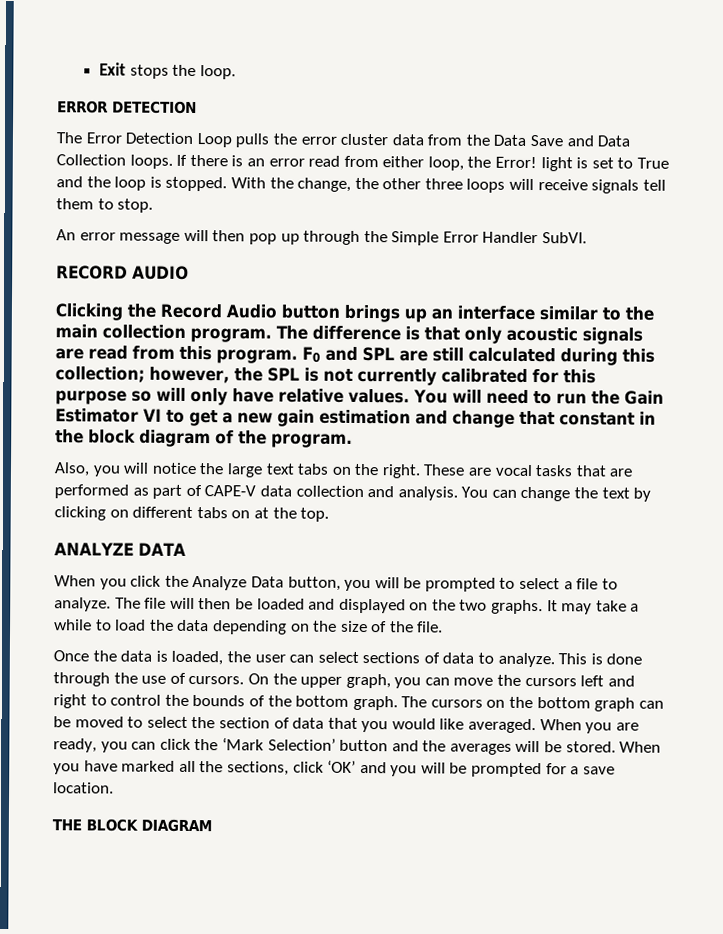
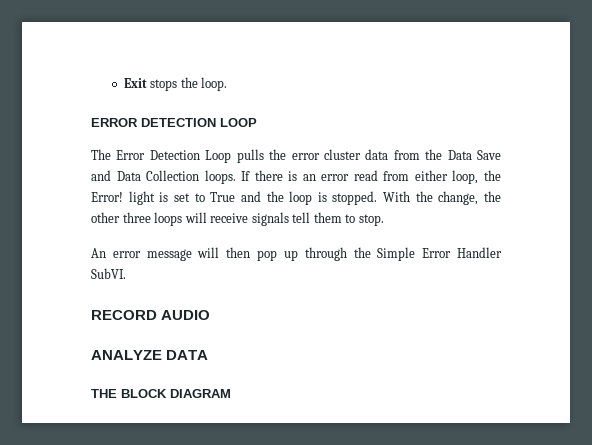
- ERROR DETECTION
+ ERROR DETECTION LOOP
- Clicking the Record Audio button brings up an interface similar to the main collection program. The difference is that only acoustic signals are read from this program. F0 and SPL are still calculated during this collection; however, the SPL is not currently calibrated for this purpose so will only have relative values. You will need to run the Gain Estimator VI to get a new gain estimation and change that constant in the block diagram of the program.
- Also, you will notice the large text tabs on the right. These are vocal tasks that are performed as part of CAPE-V data collection and analysis. You can change the text by clicking on different tabs on at the top.
  ANALYZE DATA
- When you click the Analyze Data button, you will be prompted to select a file to analyze. The file will then be loaded and displayed on the two graphs. It may take a while to load the data depending on the size of the file.
- Once the data is loaded, the user can select sections of data to analyze. This is done through the use of cursors. On the upper graph, you can move the cursors left and right to control the bounds of the bottom graph. The cursors on the bottom graph can be moved to select the section of data that you would like averaged. When you are ready, you can click the ‘Mark Selection’ button and the averages will be stored. When you have marked all the sections, click ‘OK’ and you will be prompted for a save location.

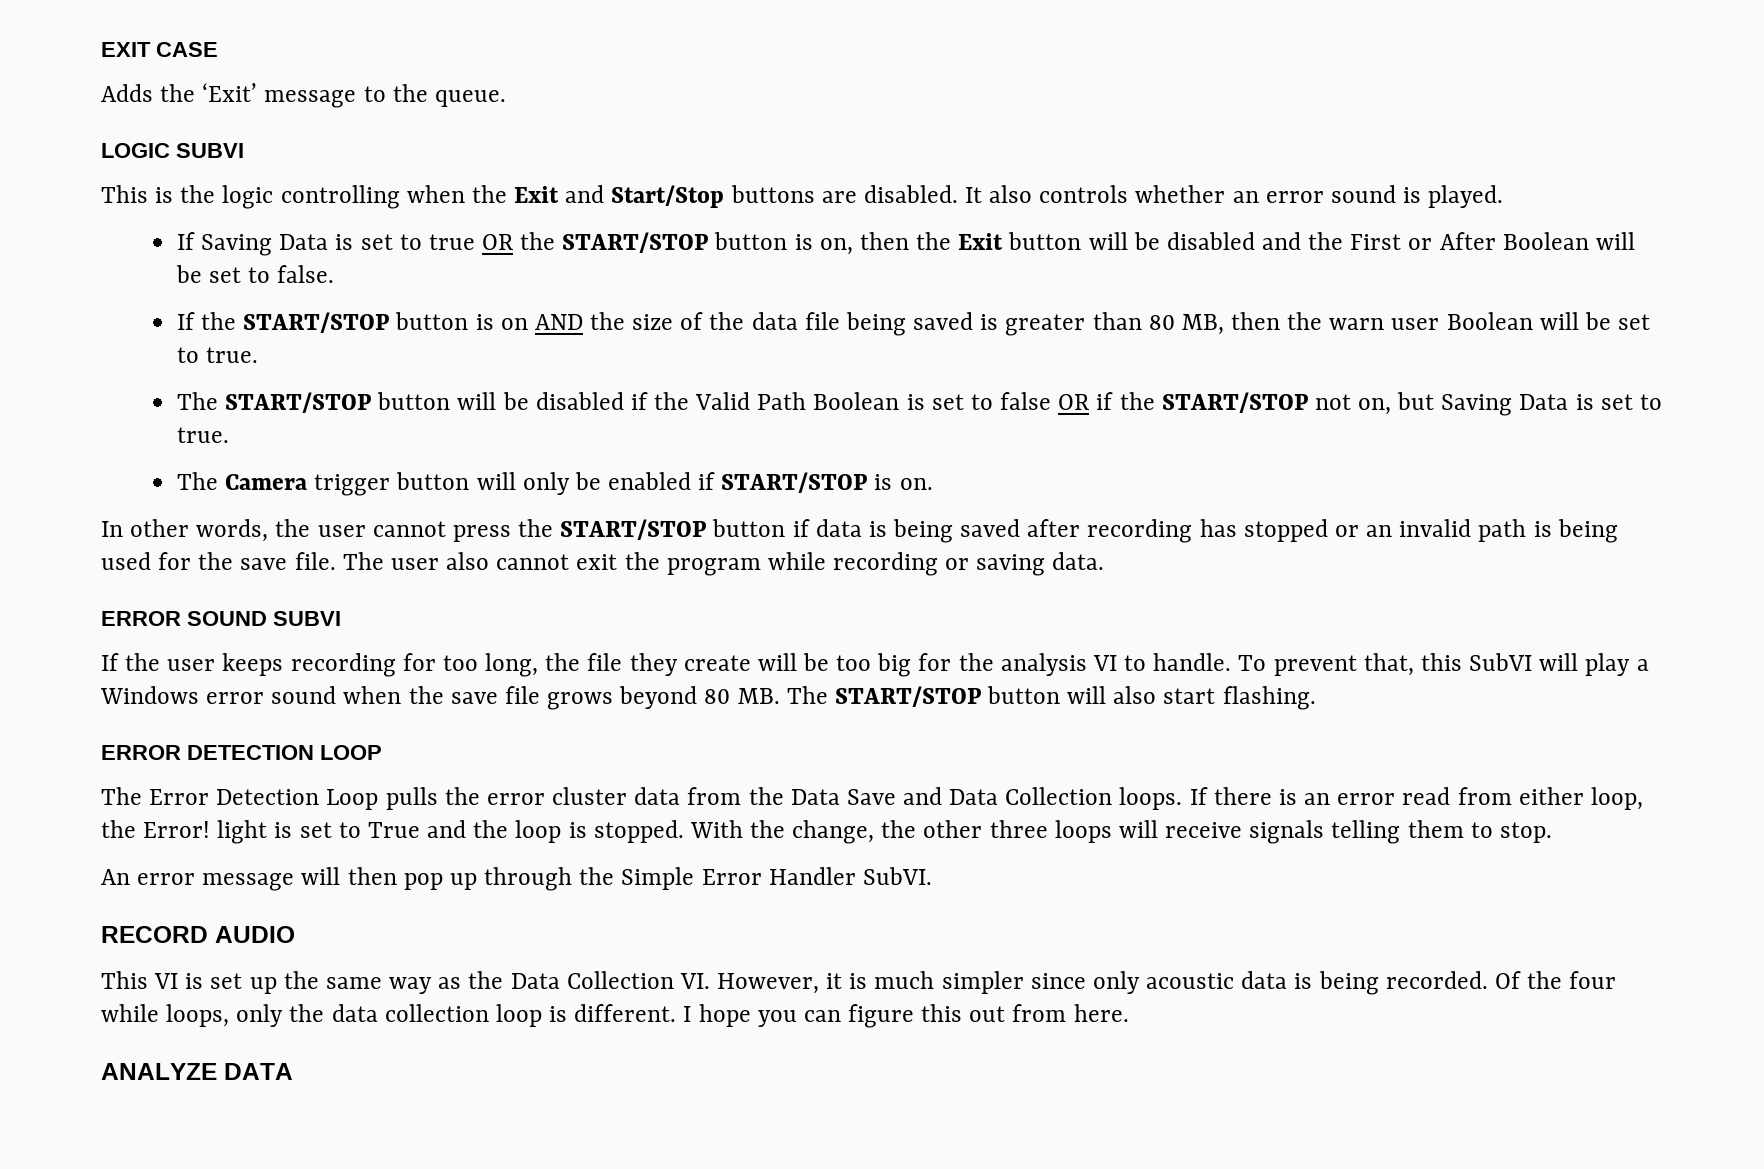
- Exit stops the loop.
+ EXIT CASE
+ Adds the ‘Exit’ message to the queue.
+ LOGIC SUBVI
+ This is the logic controlling when the Exit and Start/Stop buttons are disabled. It also controls whether an error sound is played.
+ If Saving Data is set to true OR the START/STOP button is on, then the Exit button will be disabled and the First or After Boolean will be set to false.
+ If the START/STOP button is on AND the size of the data file being saved is greater than 80 MB, then the warn user Boolean will be set to true.
+ The START/STOP button will be disabled if the Valid Path Boolean is set to false OR if the START/STOP not on, but Saving Data is set to true.
+ The Camera trigger button will only be enabled if START/STOP is on.
+ In other words, the user cannot press the START/STOP button if data is being saved after recording has stopped or an invalid path is being used for the save file. The user also cannot exit the program while recording or saving data.
+ ERROR SOUND SUBVI
+ If the user keeps recording for too long, the file they create will be too big for the analysis VI to handle. To prevent that, this SubVI will play a Windows error sound when the save file grows beyond 80 MB. The START/STOP button will also start flashing.
- With the change, the other three loops will receive signals tell them to stop.
+ With the change, the other three loops will receive signals telling them to stop.
+ This VI is set up the same way as the Data Collection VI. However, it is much simpler since only acoustic data is being recorded. Of the four while loops, only the data collection loop is different. I hope you can figure this out from here.
- THE BLOCK DIAGRAM

